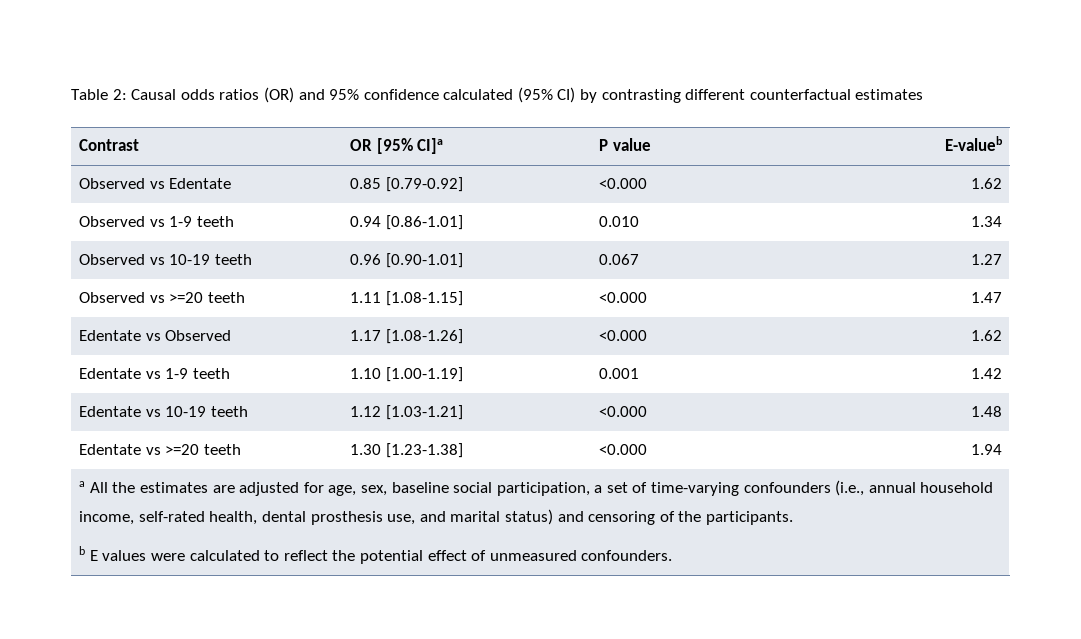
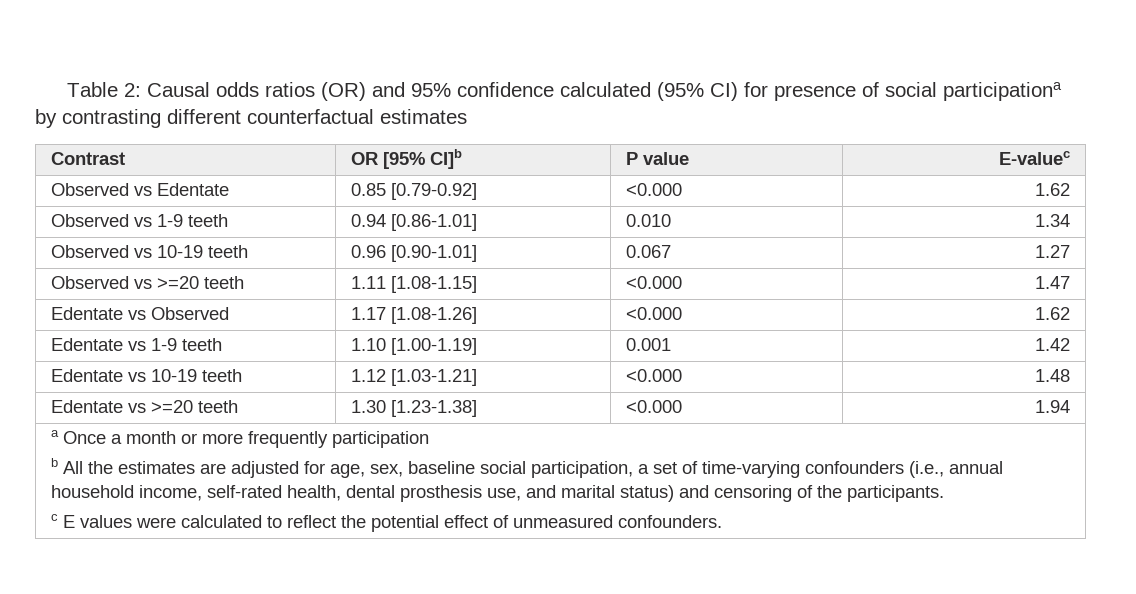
- Table 2: Causal odds ratios (OR) and 95% confidence calculated (95% CI) by contrasting different counterfactual estimates
+ Table 2: Causal odds ratios (OR) and 95% confidence calculated (95% CI) for presence of social participationa by contrasting different counterfactual estimates
- Contrast | OR [95% CI]a | P value | E-valueb
+ Contrast | OR [95% CI]b | P value | E-valuec
- a All the estimates are adjusted for age, sex, baseline social participation, a set of time-varying confounders (i.e., annual household income, self-rated health, dental prosthesis use, and marital status) and censoring of the participants.
+ a Once a month or more frequently participation
+ b All the estimates are adjusted for age, sex, baseline social participation, a set of time-varying confounders (i.e., annual household income, self-rated health, dental prosthesis use, and marital status) and censoring of the participants.
- b E values were calculated to reflect the potential effect of unmeasured confounders.
+ c E values were calculated to reflect the potential effect of unmeasured confounders.

